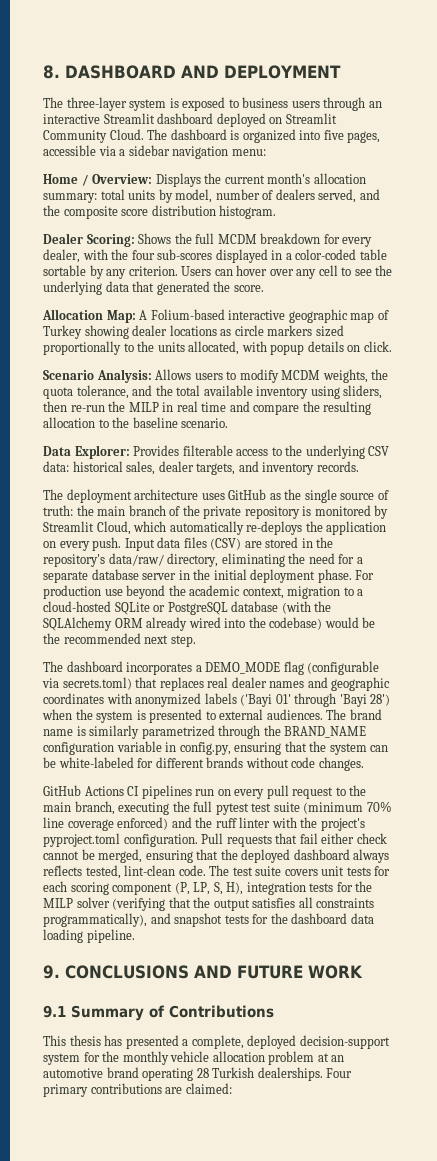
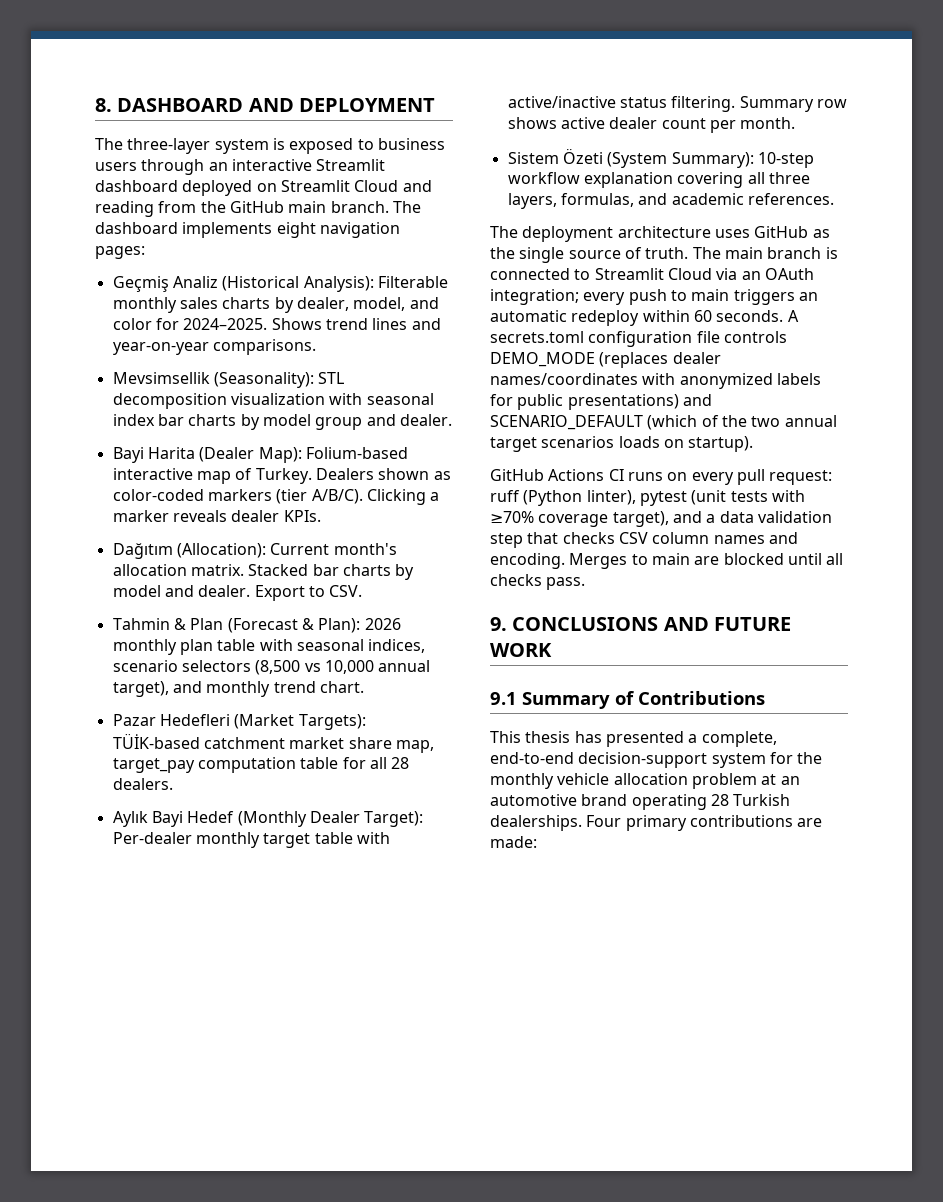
- The three-layer system is exposed to business users through an interactive Streamlit dashboard deployed on Streamlit Community Cloud. The dashboard is organized into five pages, accessible via a sidebar navigation menu:
- Home / Overview: Displays the current month's allocation summary: total units by model, number of dealers served, and the composite score distribution histogram.
- Dealer Scoring: Shows the full MCDM breakdown for every dealer, with the four sub-scores displayed in a color-coded table sortable by any criterion. Users can hover over any cell to see the underlying data that generated the score.
- Allocation Map: A Folium-based interactive geographic map of Turkey showing dealer locations as circle markers sized proportionally to the units allocated, with popup details on click.
- Scenario Analysis: Allows users to modify MCDM weights, the quota tolerance, and the total available inventory using sliders, then re-run the MILP in real time and compare the resulting allocation to the baseline scenario.
- Data Explorer: Provides filterable access to the underlying CSV data: historical sales, dealer targets, and inventory records.
+ The three-layer system is exposed to business users through an interactive Streamlit dashboard deployed on Streamlit Cloud and reading from the GitHub main branch. The dashboard implements eight navigation pages:
+ Geçmiş Analiz (Historical Analysis): Filterable monthly sales charts by dealer, model, and color for 2024–2025. Shows trend lines and year-on-year comparisons.
+ Mevsimsellik (Seasonality): STL decomposition visualization with seasonal index bar charts by model group and dealer.
+ Bayi Harita (Dealer Map): Folium-based interactive map of Turkey. Dealers shown as color-coded markers (tier A/B/C). Clicking a marker reveals dealer KPIs.
+ Dağıtım (Allocation): Current month's allocation matrix. Stacked bar charts by model and dealer. Export to CSV.
+ Tahmin & Plan (Forecast & Plan): 2026 monthly plan table with seasonal indices, scenario selectors (8,500 vs 10,000 annual target), and monthly trend chart.
+ Pazar Hedefleri (Market Targets): TÜİK-based catchment market share map, target_pay computation table for all 28 dealers.
+ Aylık Bayi Hedef (Monthly Dealer Target): Per-dealer monthly target table with active/inactive status filtering. Summary row shows active dealer count per month.
+ Sistem Özeti (System Summary): 10-step workflow explanation covering all three layers, formulas, and academic references.
- The deployment architecture uses GitHub as the single source of truth: the main branch of the private repository is monitored by Streamlit Cloud, which automatically re-deploys the application on every push. Input data files (CSV) are stored in the repository's data/raw/ directory, eliminating the need for a separate database server in the initial deployment phase. For production use beyond the academic context, migration to a cloud-hosted SQLite or PostgreSQL database (with the SQLAlchemy ORM already wired into the codebase) would be the recommended next step.
- The dashboard incorporates a DEMO_MODE flag (configurable via secrets.toml) that replaces real dealer names and geographic coordinates with anonymized labels ('Bayi 01' through 'Bayi 28') when the system is presented to external audiences. The brand name is similarly parametrized through the BRAND_NAME configuration variable in config.py, ensuring that the system can be white-labeled for different brands without code changes.
+ The deployment architecture uses GitHub as the single source of truth. The main branch is connected to Streamlit Cloud via an OAuth integration; every push to main triggers an automatic redeploy within 60 seconds. A secrets.toml configuration file controls DEMO_MODE (replaces dealer names/coordinates with anonymized labels for public presentations) and SCENARIO_DEFAULT (which of the two annual target scenarios loads on startup).
- GitHub Actions CI pipelines run on every pull request to the main branch, executing the full pytest test suite (minimum 70% line coverage enforced) and the ruff linter with the project's pyproject.toml configuration. Pull requests that fail either check cannot be merged, ensuring that the deployed dashboard always reflects tested, lint-clean code. The test suite covers unit tests for each scoring component (P, LP, S, H), integration tests for the MILP solver (verifying that the output satisfies all constraints programmatically), and snapshot tests for the dashboard data loading pipeline.
+ GitHub Actions CI runs on every pull request: ruff (Python linter), pytest (unit tests with ≥70% coverage target), and a data validation step that checks CSV column names and encoding. Merges to main are blocked until all checks pass.
- This thesis has presented a complete, deployed decision-support system for the monthly vehicle allocation problem at an automotive brand operating 28 Turkish dealerships.
+ This thesis has presented a complete, end-to-end decision-support system for the monthly vehicle allocation problem at an automotive brand operating 28 Turkish dealerships.
- Four primary contributions are claimed:
+ Four primary contributions are made:

